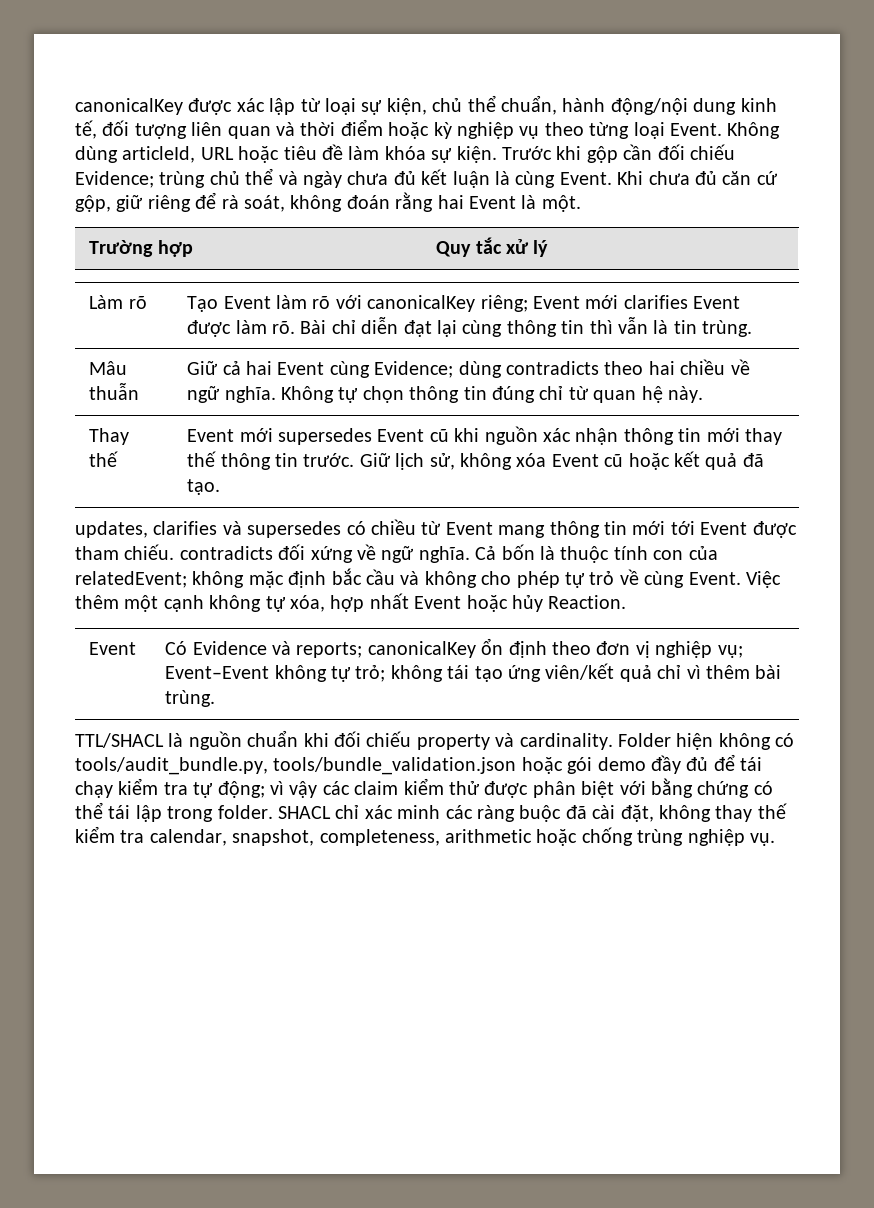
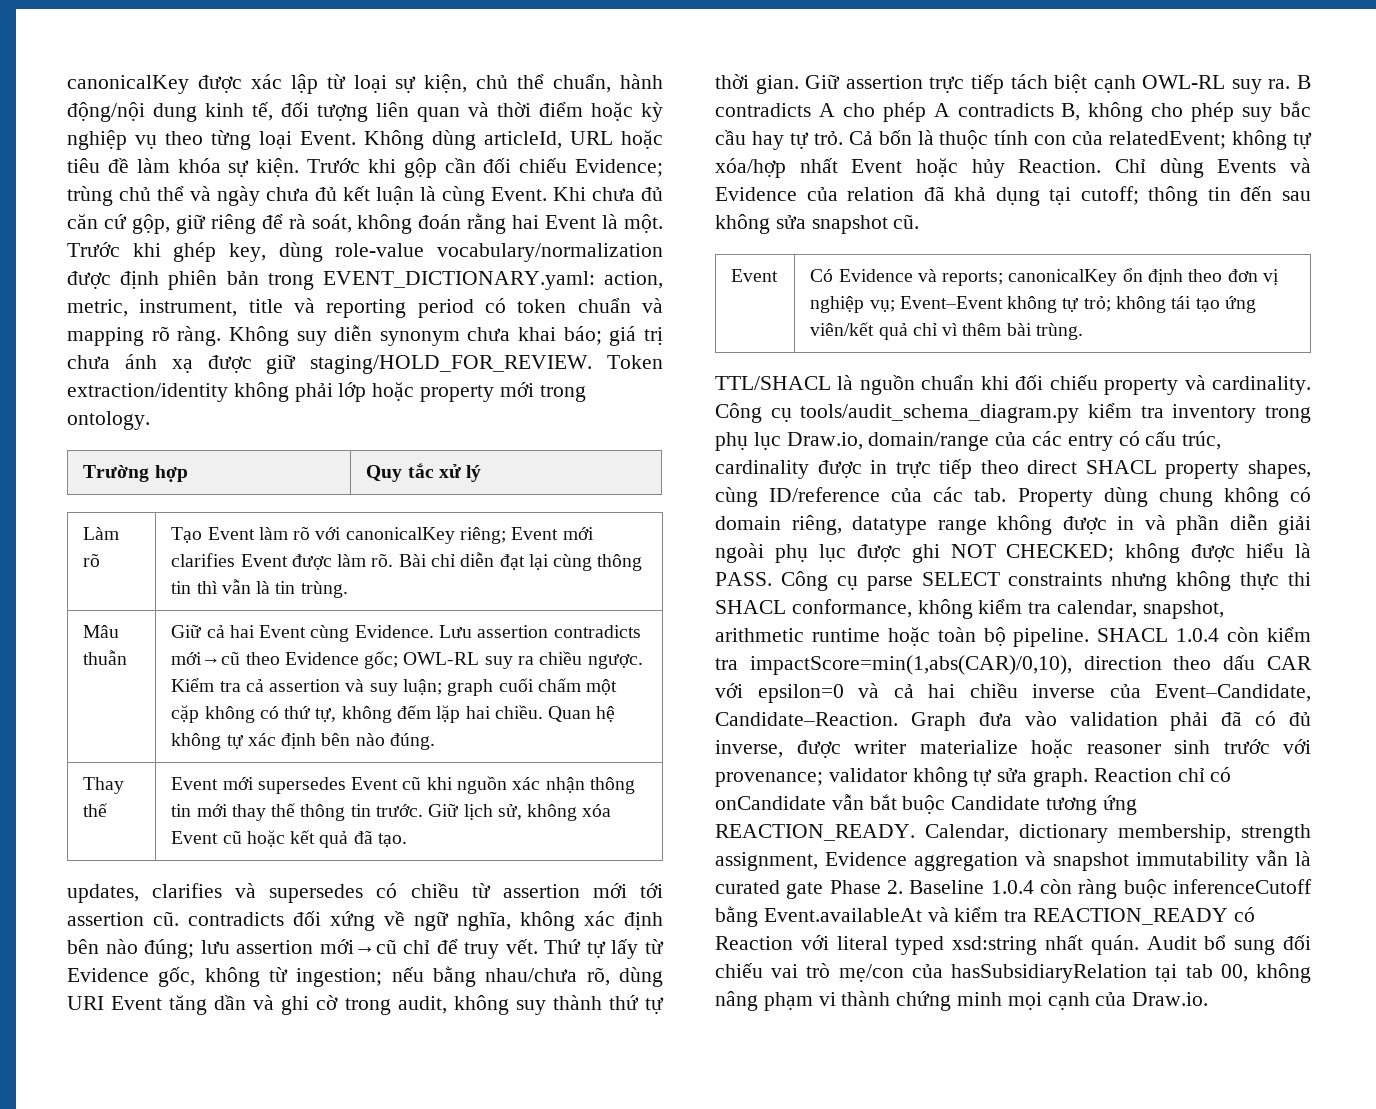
+ Trước khi ghép key, dùng role-value vocabulary/normalization được định phiên bản trong EVENT_DICTIONARY.yaml: action, metric, instrument, title và reporting period có token chuẩn và mapping rõ ràng. Không suy diễn synonym chưa khai báo; giá trị chưa ánh xạ được giữ staging/HOLD_FOR_REVIEW. Token extraction/identity không phải lớp hoặc property mới trong ontology.
- Giữ cả hai Event cùng Evidence; dùng contradicts theo hai chiều về ngữ nghĩa. Không tự chọn thông tin đúng chỉ từ quan hệ này.
+ Giữ cả hai Event cùng Evidence. Lưu assertion contradicts mới→cũ theo Evidence gốc; OWL-RL suy ra chiều ngược. Kiểm tra cả assertion và suy luận; graph cuối chấm một cặp không có thứ tự, không đếm lặp hai chiều. Quan hệ không tự xác định bên nào đúng.
- updates, clarifies và supersedes có chiều từ Event mang thông tin mới tới Event được tham chiếu. contradicts đối xứng về ngữ nghĩa.
+ updates, clarifies và supersedes có chiều từ assertion mới tới assertion cũ. contradicts đối xứng về ngữ nghĩa, không xác định bên nào đúng; lưu assertion mới→cũ chỉ để truy vết. Thứ tự lấy từ Evidence gốc, không từ ingestion; nếu bằng nhau/chưa rõ, dùng URI Event tăng dần và ghi cờ trong audit, không suy thành thứ tự thời gian. Giữ assertion trực tiếp tách biệt cạnh OWL-RL suy ra. B contradicts A cho phép A contradicts B, không cho phép suy bắc cầu hay tự trỏ.
- Cả bốn là thuộc tính con của relatedEvent; không mặc định bắc cầu và không cho phép tự trỏ về cùng Event. Việc thêm một cạnh không tự xóa, hợp nhất Event hoặc hủy Reaction.
+ Cả bốn là thuộc tính con của relatedEvent; không tự xóa/hợp nhất Event hoặc hủy Reaction. Chỉ dùng Events và Evidence của relation đã khả dụng tại cutoff; thông tin đến sau không sửa snapshot cũ.
- Folder hiện không có tools/audit_bundle.py, tools/bundle_validation.json hoặc gói demo đầy đủ để tái chạy kiểm tra tự động; vì vậy các claim kiểm thử được phân biệt với bằng chứng có thể tái lập trong folder. SHACL chỉ xác minh các ràng buộc đã cài đặt, không thay thế kiểm tra calendar, snapshot, completeness, arithmetic hoặc chống trùng nghiệp vụ.
+ Công cụ tools/audit_schema_diagram.py kiểm tra inventory trong phụ lục Draw.io, domain/range của các entry có cấu trúc, cardinality được in trực tiếp theo direct SHACL property shapes, cùng ID/reference của các tab. Property dùng chung không có domain riêng, datatype range không được in và phần diễn giải ngoài phụ lục được ghi NOT CHECKED; không được hiểu là PASS. Công cụ parse SELECT constraints nhưng không thực thi SHACL conformance, không kiểm tra calendar, snapshot, arithmetic runtime hoặc toàn bộ pipeline. SHACL 1.0.4 còn kiểm tra impactScore=min(1,abs(CAR)/0,10), direction theo dấu CAR với epsilon=0 và cả hai chiều inverse của Event–Candidate, Candidate–Reaction. Graph đưa vào validation phải đã có đủ inverse, được writer materialize hoặc reasoner sinh trước với provenance; validator không tự sửa graph. Reaction chỉ có onCandidate vẫn bắt buộc Candidate tương ứng REACTION_READY. Calendar, dictionary membership, strength assignment, Evidence aggregation và snapshot immutability vẫn là curated gate Phase 2. Baseline 1.0.4 còn ràng buộc inferenceCutoff bằng Event.availableAt và kiểm tra REACTION_READY có Reaction với literal typed xsd:string nhất quán. Audit bổ sung đối chiếu vai trò mẹ/con của hasSubsidiaryRelation tại tab 00, không nâng phạm vi thành chứng minh mọi cạnh của Draw.io.

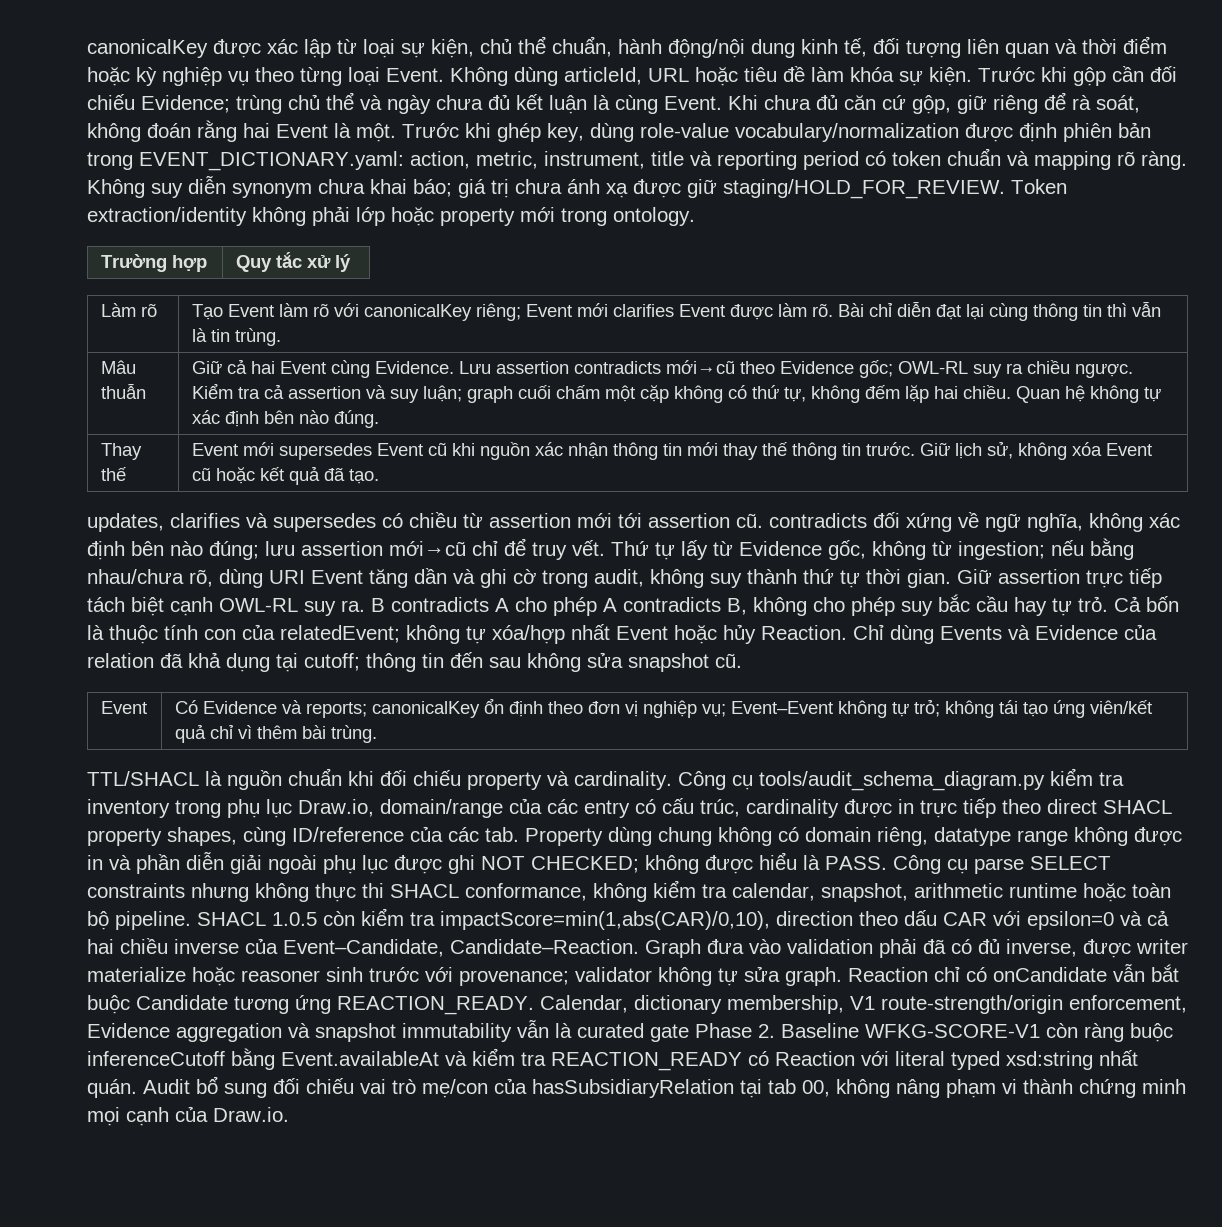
- SHACL 1.0.4 còn kiểm tra impactScore=min(1,abs(CAR)/0,10), direction theo dấu CAR với epsilon=0 và cả hai chiều inverse của Event–Candidate, Candidate–Reaction.
+ SHACL 1.0.5 còn kiểm tra impactScore=min(1,abs(CAR)/0,10), direction theo dấu CAR với epsilon=0 và cả hai chiều inverse của Event–Candidate, Candidate–Reaction.
- Calendar, dictionary membership, strength assignment, Evidence aggregation và snapshot immutability vẫn là curated gate Phase 2. Baseline 1.0.4 còn ràng buộc inferenceCutoff bằng Event.availableAt và kiểm tra REACTION_READY có Reaction với literal typed xsd:string nhất quán.
+ Calendar, dictionary membership, V1 route-strength/origin enforcement, Evidence aggregation và snapshot immutability vẫn là curated gate Phase 2. Baseline WFKG-SCORE-V1 còn ràng buộc inferenceCutoff bằng Event.availableAt và kiểm tra REACTION_READY có Reaction với literal typed xsd:string nhất quán.

